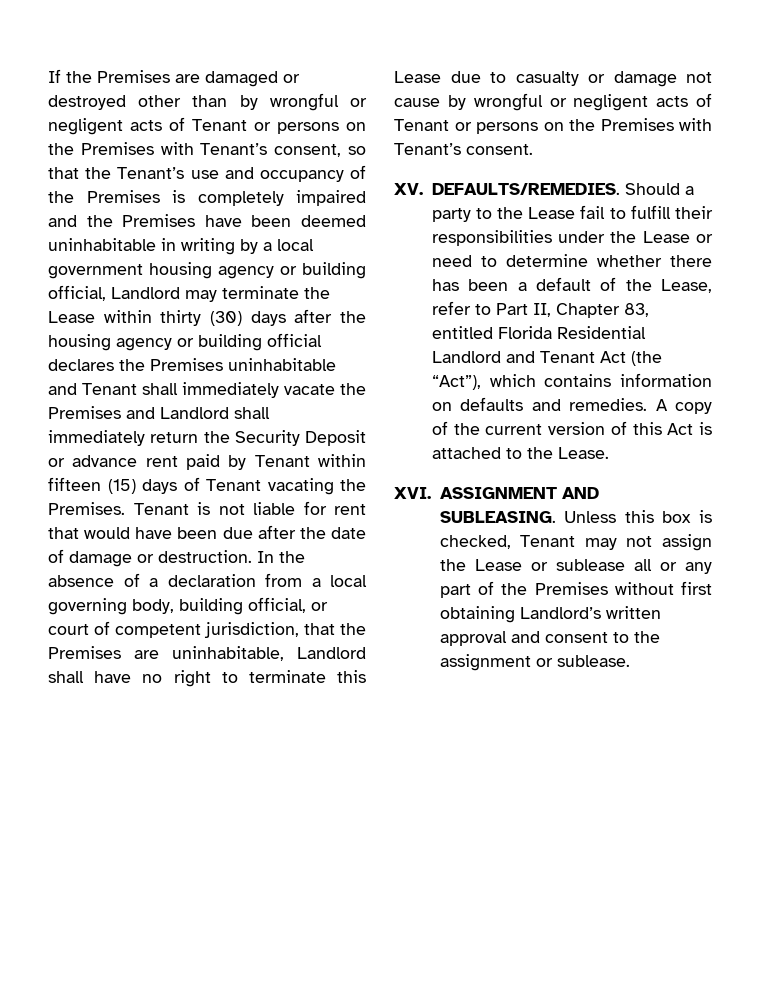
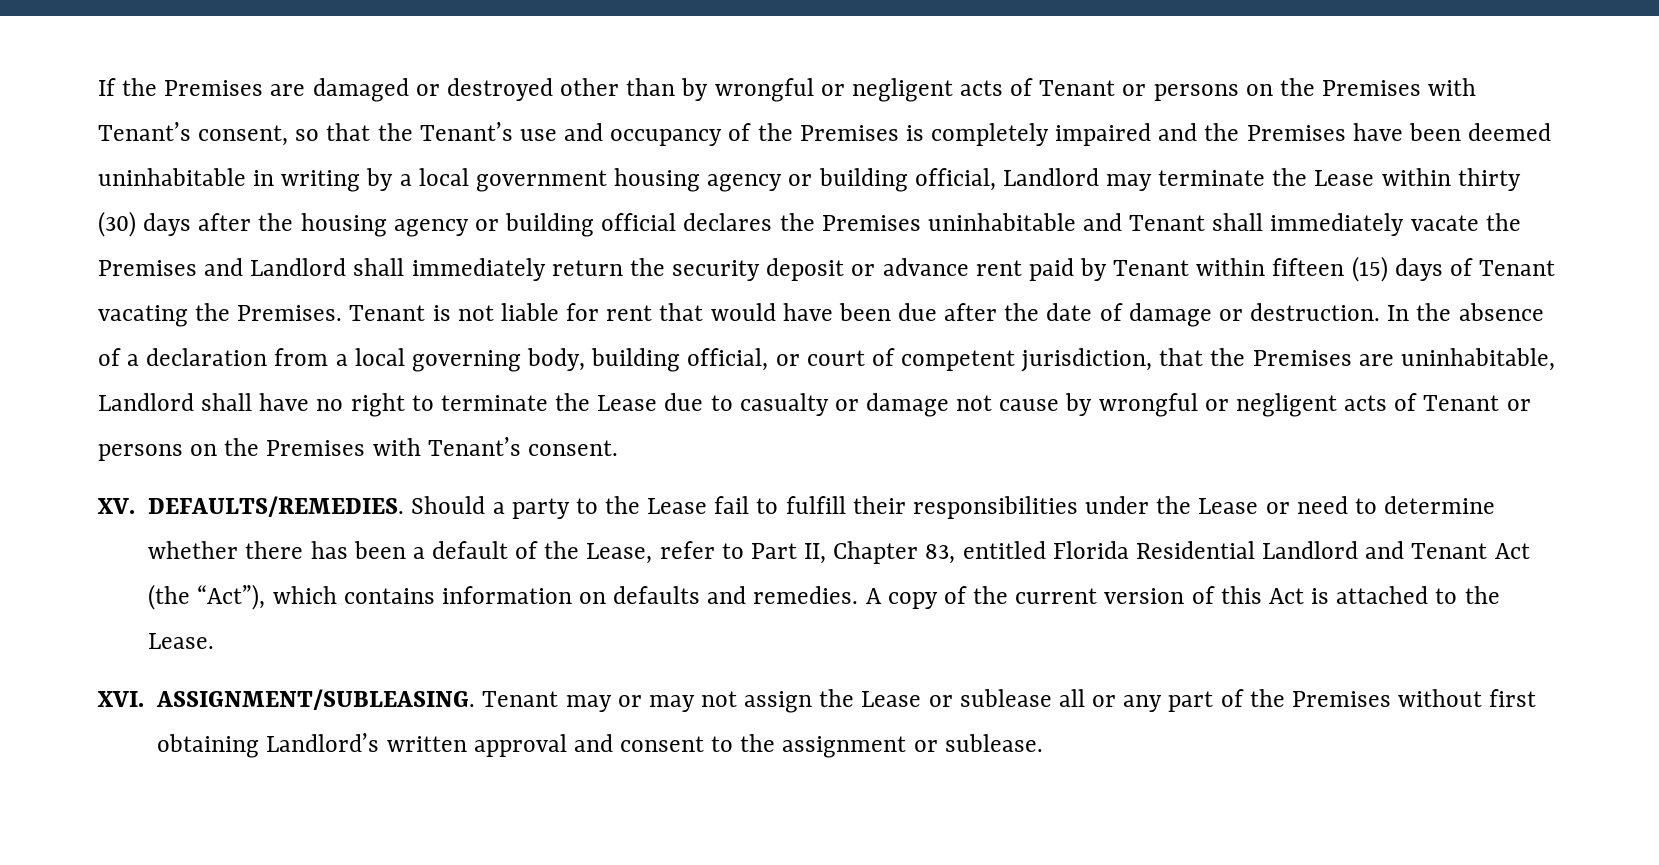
- If the Premises are damaged or destroyed other than by wrongful or negligent acts of Tenant or persons on the Premises with Tenant’s consent, so that the Tenant’s use and occupancy of the Premises is completely impaired and the Premises have been deemed uninhabitable in writing by a local government housing agency or building official, Landlord may terminate the Lease within thirty (30) days after the housing agency or building official declares the Premises uninhabitable and Tenant shall immediately vacate the Premises and Landlord shall immediately return the Security Deposit or advance rent paid by Tenant within fifteen (15) days of Tenant vacating the Premises.
+ If the Premises are damaged or destroyed other than by wrongful or negligent acts of Tenant or persons on the Premises with Tenant’s consent, so that the Tenant’s use and occupancy of the Premises is completely impaired and the Premises have been deemed uninhabitable in writing by a local government housing agency or building official, Landlord may terminate the Lease within thirty (30) days after the housing agency or building official declares the Premises uninhabitable and Tenant shall immediately vacate the Premises and Landlord shall immediately return the security deposit or advance rent paid by Tenant within fifteen (15) days of Tenant vacating the Premises.
- In the absence of a declaration from a local governing body, building official, or court of competent jurisdiction, that the Premises are uninhabitable, Landlord shall have no right to terminate this Lease due to casualty or damage not cause by wrongful or negligent acts of Tenant or persons on the Premises with Tenant’s consent.
+ In the absence of a declaration from a local governing body, building official, or court of competent jurisdiction, that the Premises are uninhabitable, Landlord shall have no right to terminate the Lease due to casualty or damage not cause by wrongful or negligent acts of Tenant or persons on the Premises with Tenant’s consent.
- XVI. ASSIGNMENT AND SUBLEASING. Unless this box is checked, Tenant may not assign the Lease or sublease all or any part of the Premises without first obtaining Landlord’s written approval and consent to the assignment or sublease.
+ XVI. ASSIGNMENT/SUBLEASING. Tenant may or may not assign the Lease or sublease all or any part of the Premises without first obtaining Landlord’s written approval and consent to the assignment or sublease.

